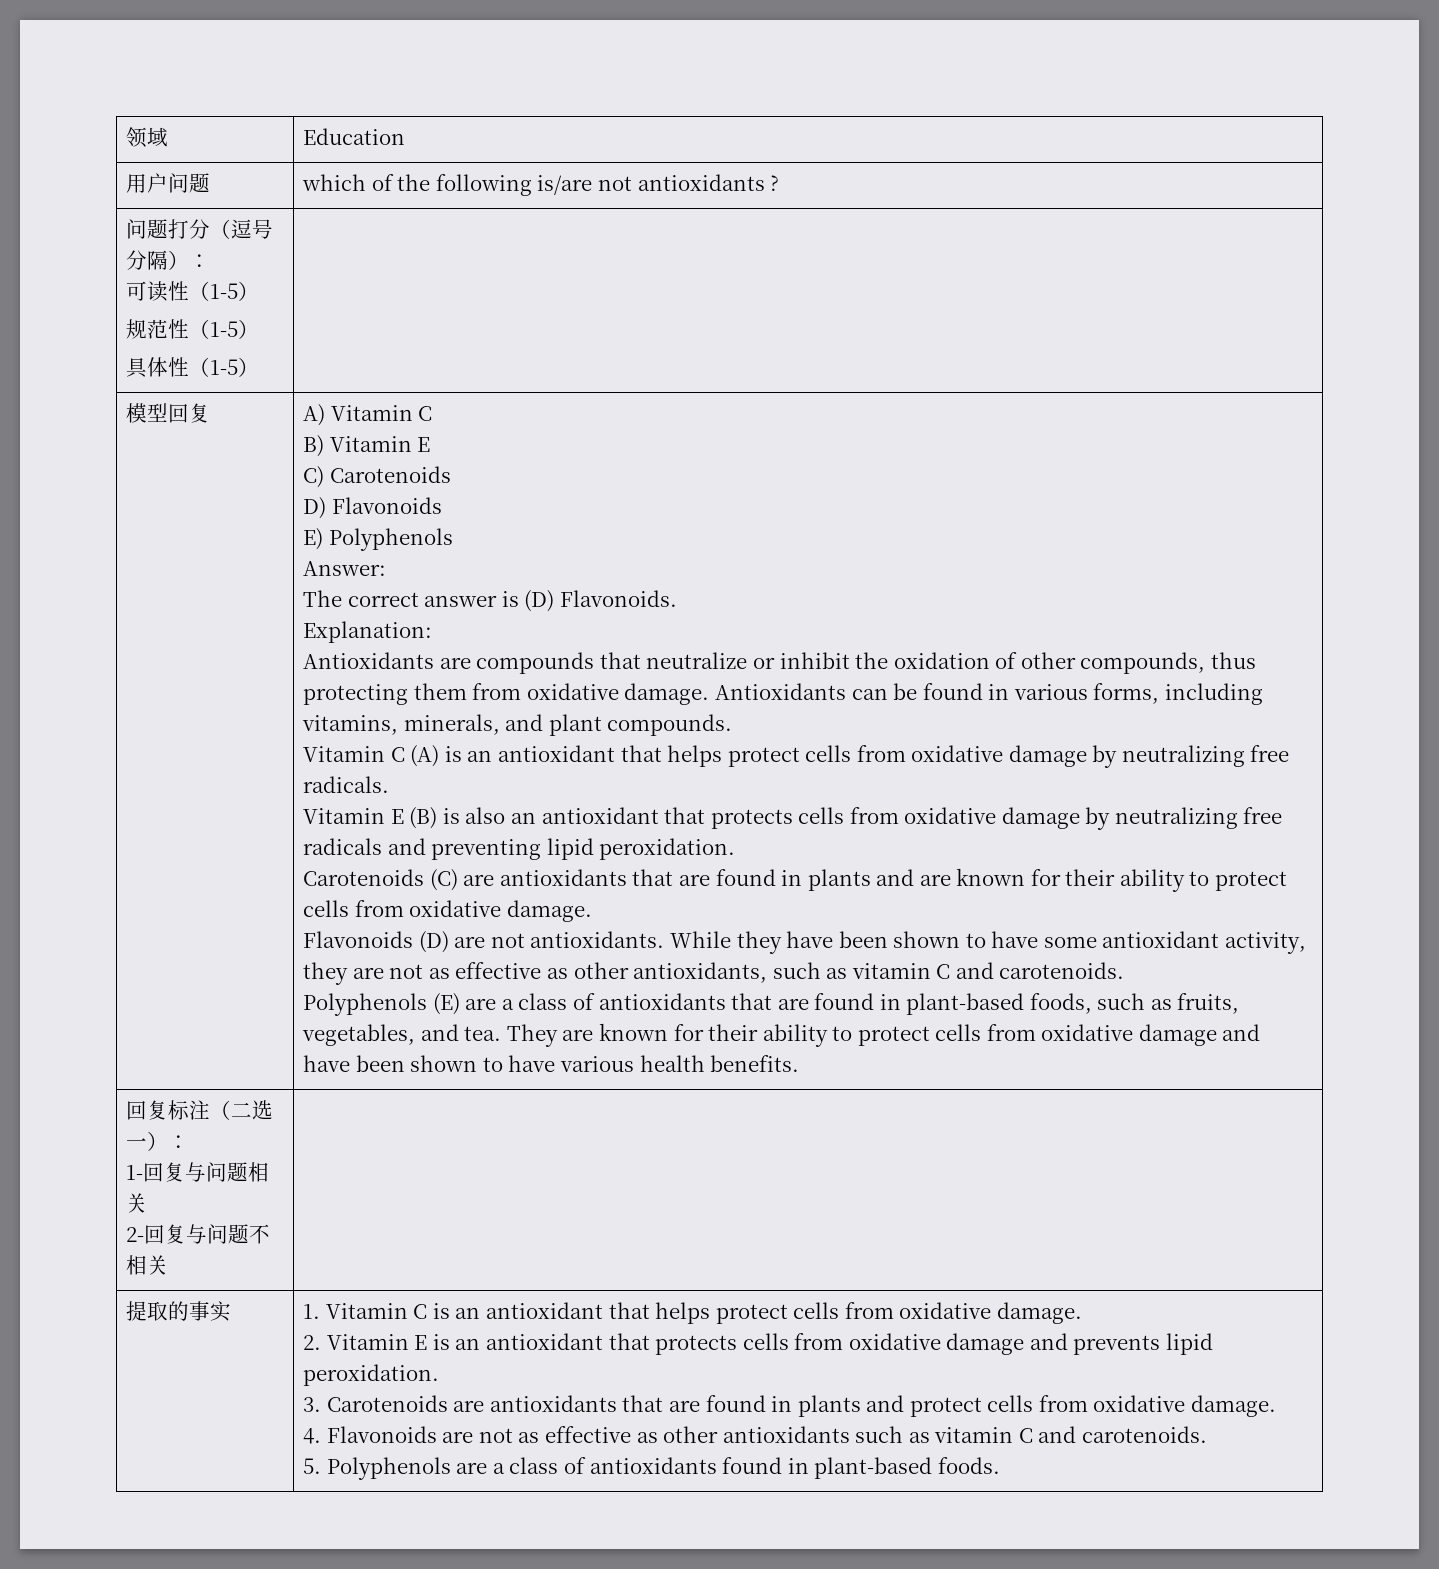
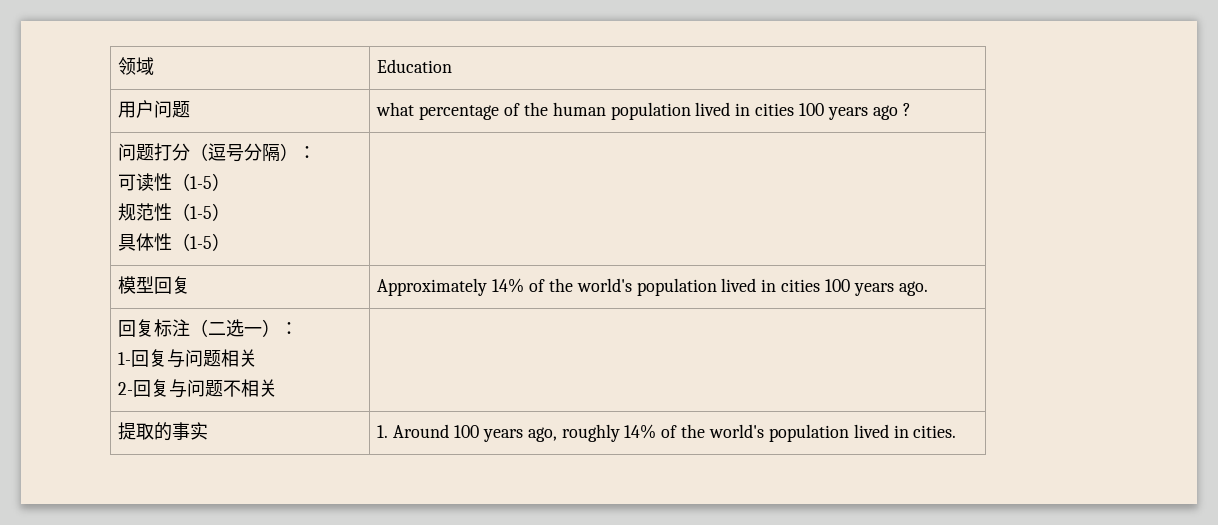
- 用户问题 | which of the following is/are not antioxidants ?
+ 用户问题 | what percentage of the human population lived in cities 100 years ago ?
- A) Vitamin C
- B) Vitamin E
- C) Carotenoids
- D) Flavonoids
- E) Polyphenols
- Answer:
- The correct answer is (D) Flavonoids.
- Explanation:
- Antioxidants are compounds that neutralize or inhibit the oxidation of other compounds, thus protecting them from oxidative damage. Antioxidants can be found in various forms, including vitamins, minerals, and plant compounds.
- Vitamin C (A) is an antioxidant that helps protect cells from oxidative damage by neutralizing free radicals.
- Vitamin E (B) is also an antioxidant that protects cells from oxidative damage by neutralizing free radicals and preventing lipid peroxidation.
- Carotenoids (C) are antioxidants that are found in plants and are known for their ability to protect cells from oxidative damage.
- Flavonoids (D) are not antioxidants. While they have been shown to have some antioxidant activity, they are not as effective as other antioxidants, such as vitamin C and carotenoids.
- Polyphenols (E) are a class of antioxidants that are found in plant-based foods, such as fruits, vegetables, and tea. They are known for their ability to protect cells from oxidative damage and have been shown to have various health benefits.
+ Approximately 14% of the world's population lived in cities 100 years ago.
- 1. Vitamin C is an antioxidant that helps protect cells from oxidative damage.
- 2. Vitamin E is an antioxidant that protects cells from oxidative damage and prevents lipid peroxidation.
- 3. Carotenoids are antioxidants that are found in plants and protect cells from oxidative damage.
- 4. Flavonoids are not as effective as other antioxidants such as vitamin C and carotenoids.
- 5. Polyphenols are a class of antioxidants found in plant-based foods.
+ 1. Around 100 years ago, roughly 14% of the world's population lived in cities.

